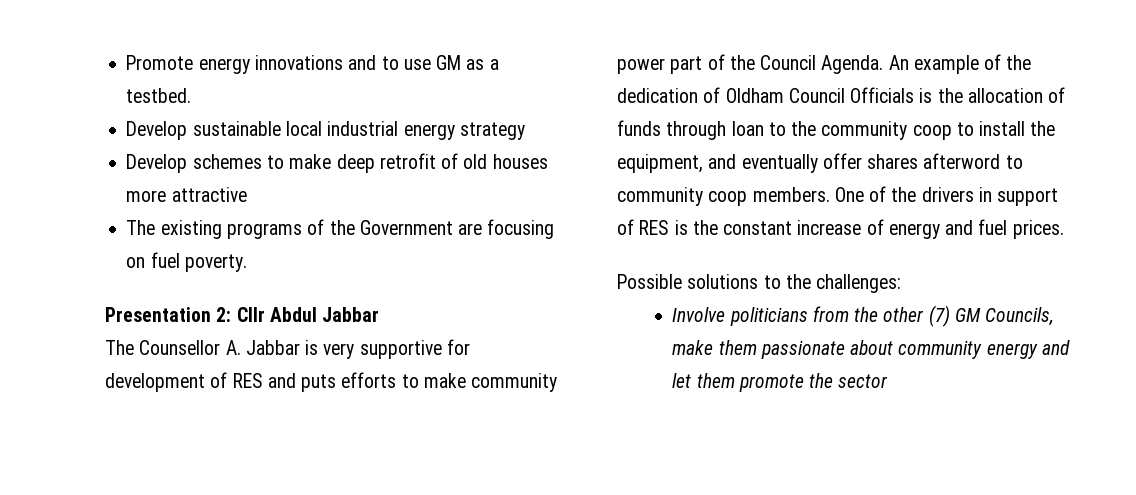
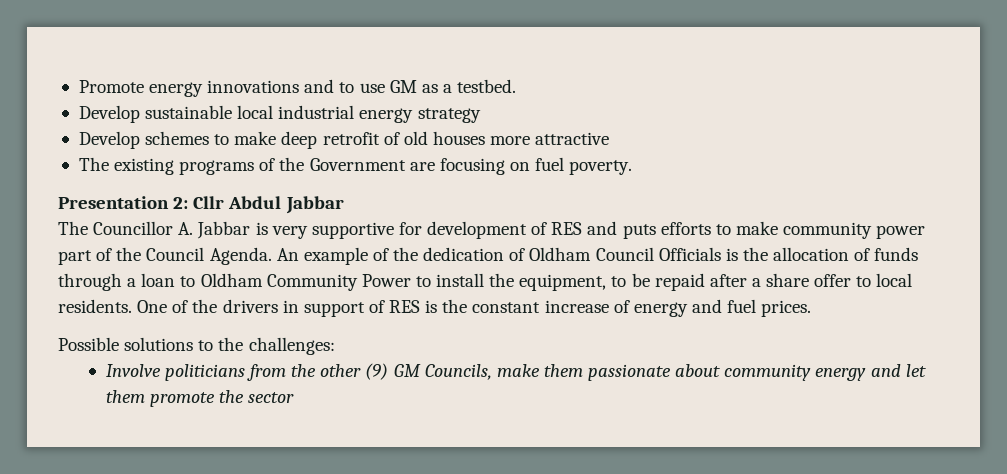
- The Counsellor A. Jabbar is very supportive for development of RES and puts efforts to make community power part of the Council Agenda.
+ The Councillor A. Jabbar is very supportive for development of RES and puts efforts to make community power part of the Council Agenda.
- An example of the dedication of Oldham Council Officials is the allocation of funds through loan to the community coop to install the equipment, and eventually offer shares afterword to community coop members.
+ An example of the dedication of Oldham Council Officials is the allocation of funds through a loan to Oldham Community Power to install the equipment, to be repaid after a share offer to local residents.
- Involve politicians from the other (7) GM Councils, make them passionate about community energy and let them promote the sector
+ Involve politicians from the other (9) GM Councils, make them passionate about community energy and let them promote the sector

